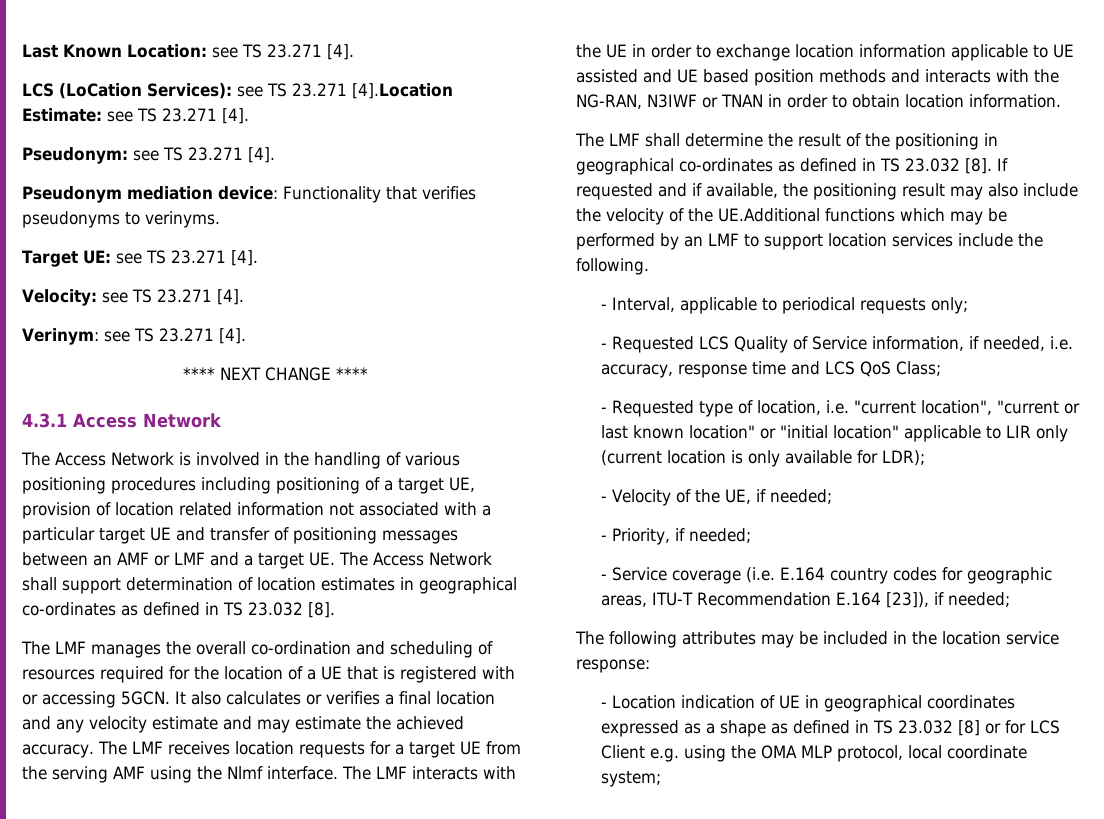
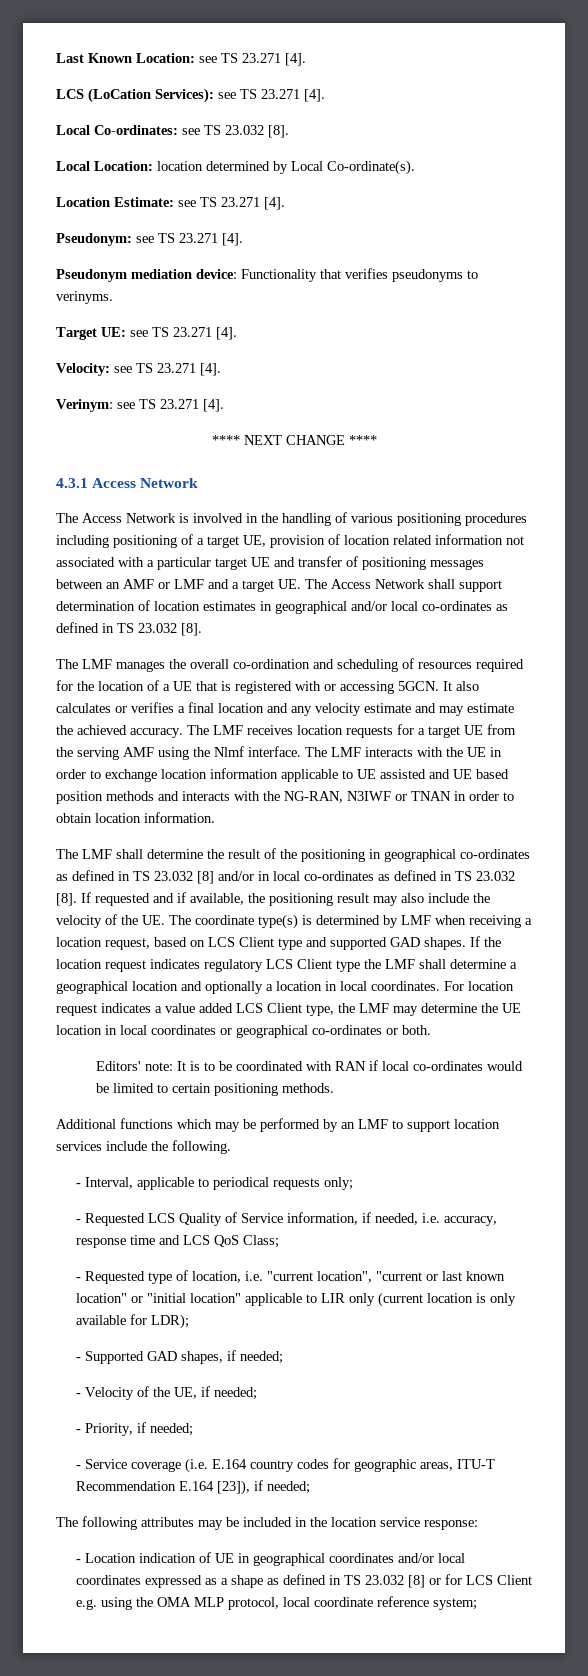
- LCS (LoCation Services): see TS 23.271 [4].Location Estimate: see TS 23.271 [4].
+ LCS (LoCation Services): see TS 23.271 [4].
+ Local Co-ordinates: see TS 23.032 [8].
+ Local Location: location determined by Local Co-ordinate(s).
+ Location Estimate: see TS 23.271 [4].
- The Access Network is involved in the handling of various positioning procedures including positioning of a target UE, provision of location related information not associated with a particular target UE and transfer of positioning messages between an AMF or LMF and a target UE. The Access Network shall support determination of location estimates in geographical co-ordinates as defined in TS 23.032 [8].
+ The Access Network is involved in the handling of various positioning procedures including positioning of a target UE, provision of location related information not associated with a particular target UE and transfer of positioning messages between an AMF or LMF and a target UE. The Access Network shall support determination of location estimates in geographical and/or local co-ordinates as defined in TS 23.032 [8].
- The LMF shall determine the result of the positioning in geographical co-ordinates as defined in TS 23.032 [8].
+ The LMF shall determine the result of the positioning in geographical co-ordinates as defined in TS 23.032 [8] and/or in local co-ordinates as defined in TS 23.032 [8].
- If requested and if available, the positioning result may also include the velocity of the UE.Additional functions which may be performed by an LMF to support location services include the following.
+ If requested and if available, the positioning result may also include the velocity of the UE. The coordinate type(s) is determined by LMF when receiving a location request, based on LCS Client type and supported GAD shapes. If the location request indicates regulatory LCS Client type the LMF shall determine a geographical location and optionally a location in local coordinates. For location request indicates a value added LCS Client type, the LMF may determine the UE location in local coordinates or geographical co-ordinates or both.
+ Editors' note: It is to be coordinated with RAN if local co-ordinates would be limited to certain positioning methods.
+ Additional functions which may be performed by an LMF to support location services include the following.
+ - Supported GAD shapes, if needed;
- - Location indication of UE in geographical coordinates expressed as a shape as defined in TS 23.032 [8] or for LCS Client e.g. using the OMA MLP protocol, local coordinate system;
+ - Location indication of UE in geographical coordinates and/or local coordinates expressed as a shape as defined in TS 23.032 [8] or for LCS Client e.g. using the OMA MLP protocol, local coordinate reference system;

